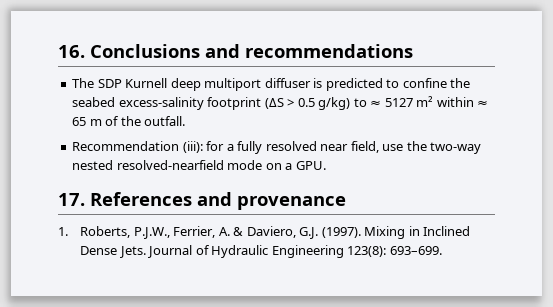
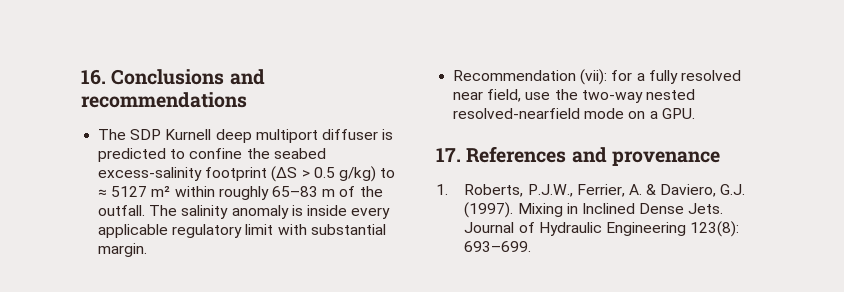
- The SDP Kurnell deep multiport diffuser is predicted to confine the seabed excess-salinity footprint (ΔS > 0.5 g/kg) to ≈ 5127 m² within ≈ 65 m of the outfall.
+ The SDP Kurnell deep multiport diffuser is predicted to confine the seabed excess-salinity footprint (ΔS > 0.5 g/kg) to ≈ 5127 m² within roughly 65–83 m of the outfall. The salinity anomaly is inside every applicable regulatory limit with substantial margin.
- Recommendation (iii): for a fully resolved near field, use the two-way nested resolved-nearfield mode on a GPU.
+ Recommendation (vii): for a fully resolved near field, use the two-way nested resolved-nearfield mode on a GPU.

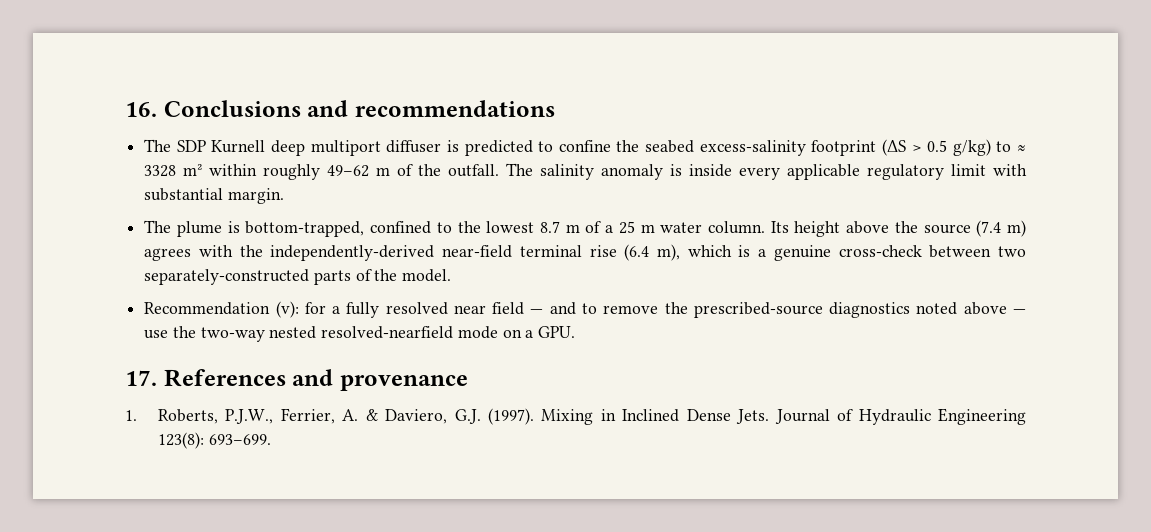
- The SDP Kurnell deep multiport diffuser is predicted to confine the seabed excess-salinity footprint (ΔS > 0.5 g/kg) to ≈ 5127 m² within roughly 65–83 m of the outfall.
+ The SDP Kurnell deep multiport diffuser is predicted to confine the seabed excess-salinity footprint (ΔS > 0.5 g/kg) to ≈ 3328 m² within roughly 49–62 m of the outfall.
+ The plume is bottom-trapped, confined to the lowest 8.7 m of a 25 m water column. Its height above the source (7.4 m) agrees with the independently-derived near-field terminal rise (6.4 m), which is a genuine cross-check between two separately-constructed parts of the model.
- Recommendation (vii): for a fully resolved near field, use the two-way nested resolved-nearfield mode on a GPU.
+ Recommendation (v): for a fully resolved near field — and to remove the prescribed-source diagnostics noted above — use the two-way nested resolved-nearfield mode on a GPU.

